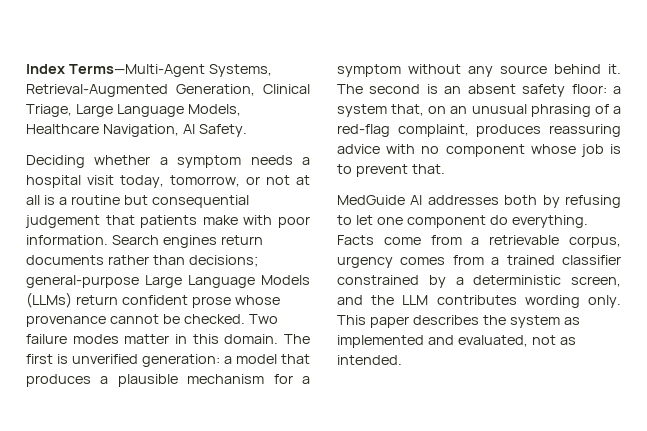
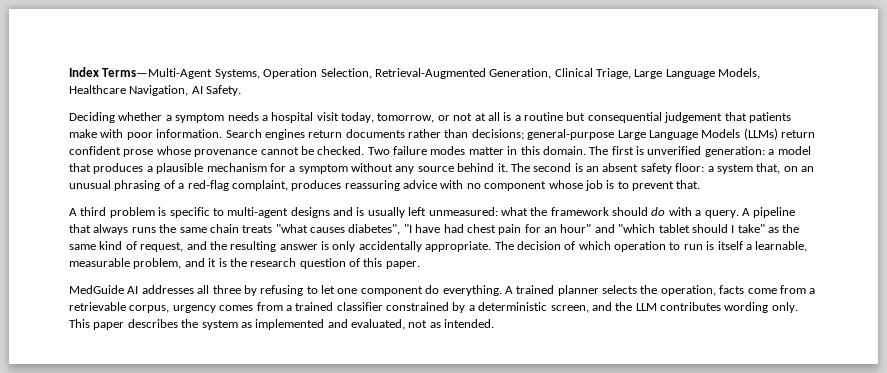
- Index Terms—Multi-Agent Systems, Retrieval-Augmented Generation, Clinical Triage, Large Language Models, Healthcare Navigation, AI Safety.
+ Index Terms—Multi-Agent Systems, Operation Selection, Retrieval-Augmented Generation, Clinical Triage, Large Language Models, Healthcare Navigation, AI Safety.
+ A third problem is specific to multi-agent designs and is usually left unmeasured: what the framework should do with a query. A pipeline that always runs the same chain treats "what causes diabetes", "I have had chest pain for an hour" and "which tablet should I take" as the same kind of request, and the resulting answer is only accidentally appropriate. The decision of which operation to run is itself a learnable, measurable problem, and it is the research question of this paper.
- MedGuide AI addresses both by refusing to let one component do everything.
+ MedGuide AI addresses all three by refusing to let one component do everything.
- Facts come from a retrievable corpus, urgency comes from a trained classifier constrained by a deterministic screen, and the LLM contributes wording only.
+ A trained planner selects the operation, facts come from a retrievable corpus, urgency comes from a trained classifier constrained by a deterministic screen, and the LLM contributes wording only.

